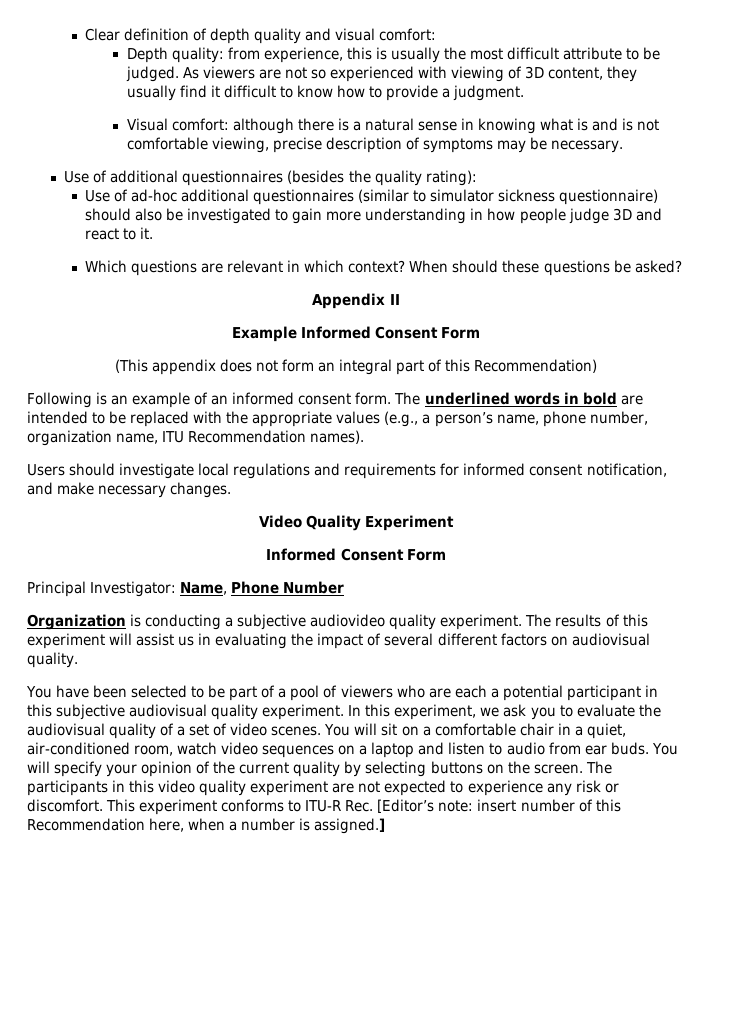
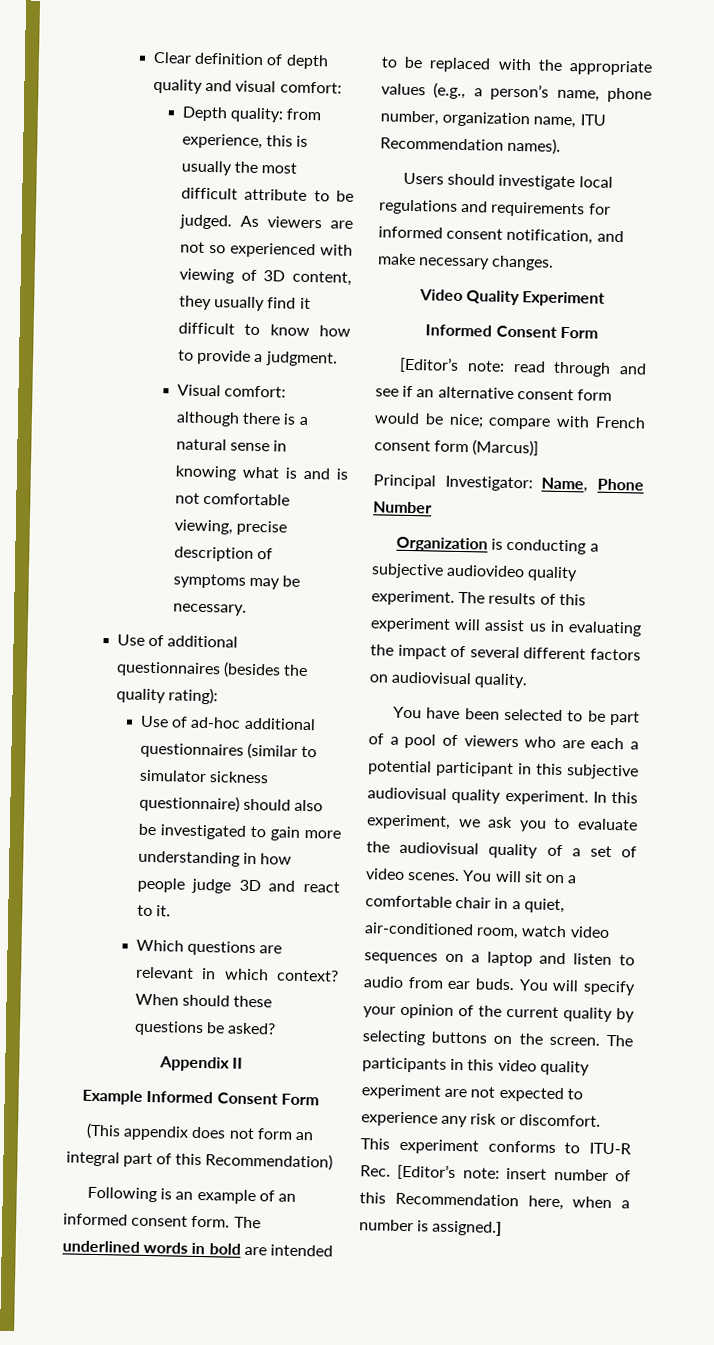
+ [Editor’s note: read through and see if an alternative consent form would be nice; compare with French consent form (Marcus)]

